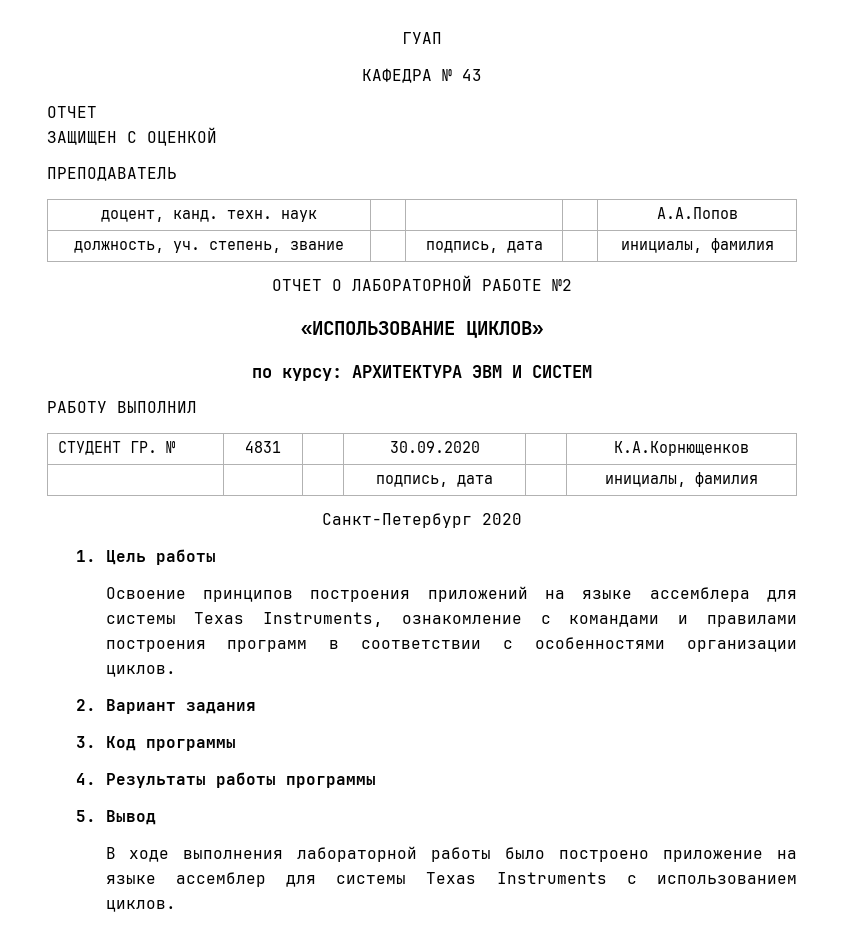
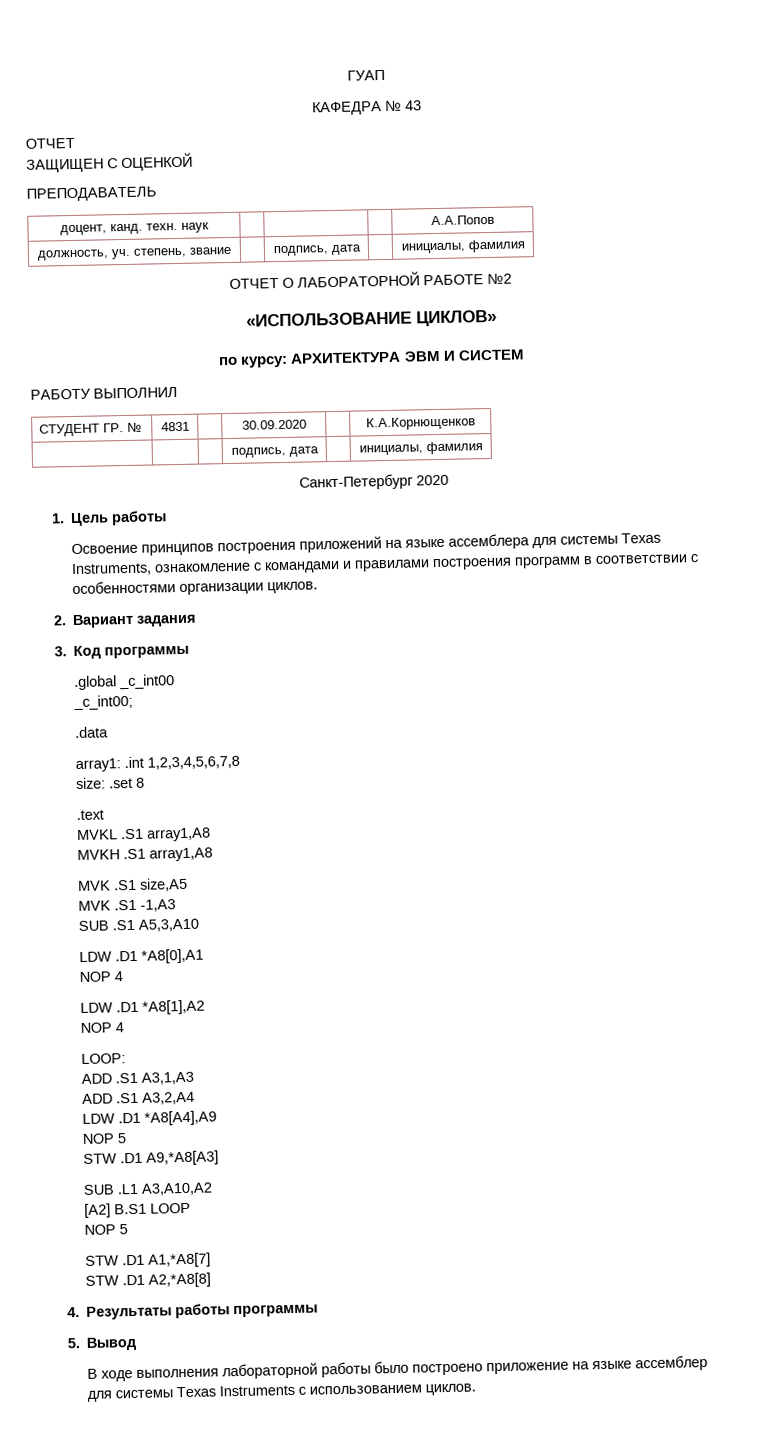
+ .global _c_int00
+ _c_int00;
+ .data
+ array1: .int 1,2,3,4,5,6,7,8
+ size: .set 8
+ .text
+ MVKL .S1 array1,A8
+ MVKH .S1 array1,A8
+ MVK .S1 size,A5
+ MVK .S1 -1,A3
+ SUB .S1 A5,3,A10
+ LDW .D1 *A8[0],A1
+ NOP 4
+ LDW .D1 *A8[1],A2
+ NOP 4
+ LOOP:
+ ADD .S1 A3,1,A3
+ ADD .S1 A3,2,A4
+ LDW .D1 *A8[A4],A9
+ NOP 5
+ STW .D1 A9,*A8[A3]
+ SUB .L1 A3,A10,A2
+ [A2] B.S1 LOOP
+ NOP 5
+ STW .D1 A1,*A8[7]
+ STW .D1 A2,*A8[8]

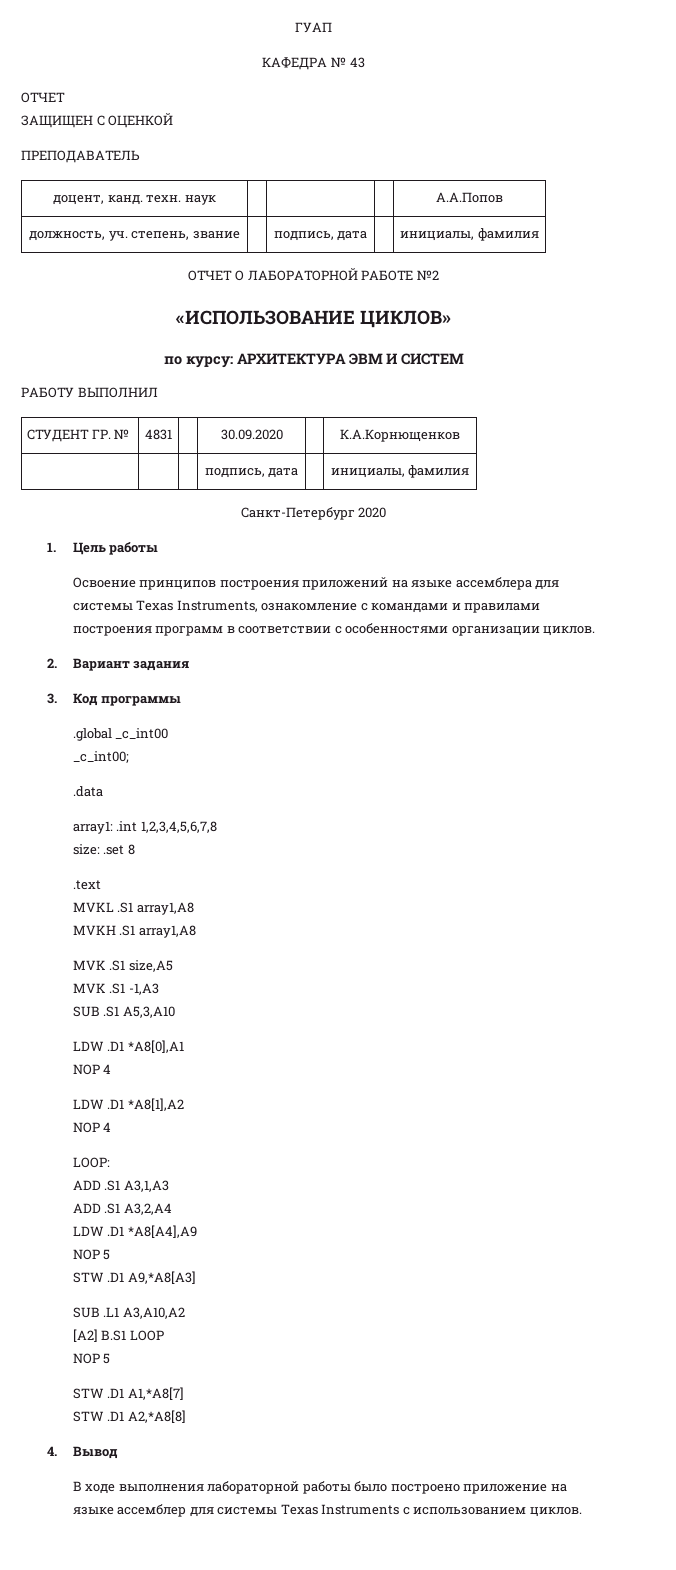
- 4. Результаты работы программы
- 5. Вывод
+ 4. Вывод

